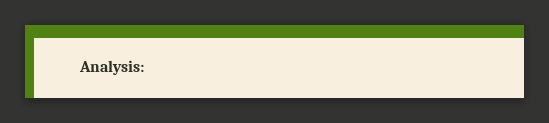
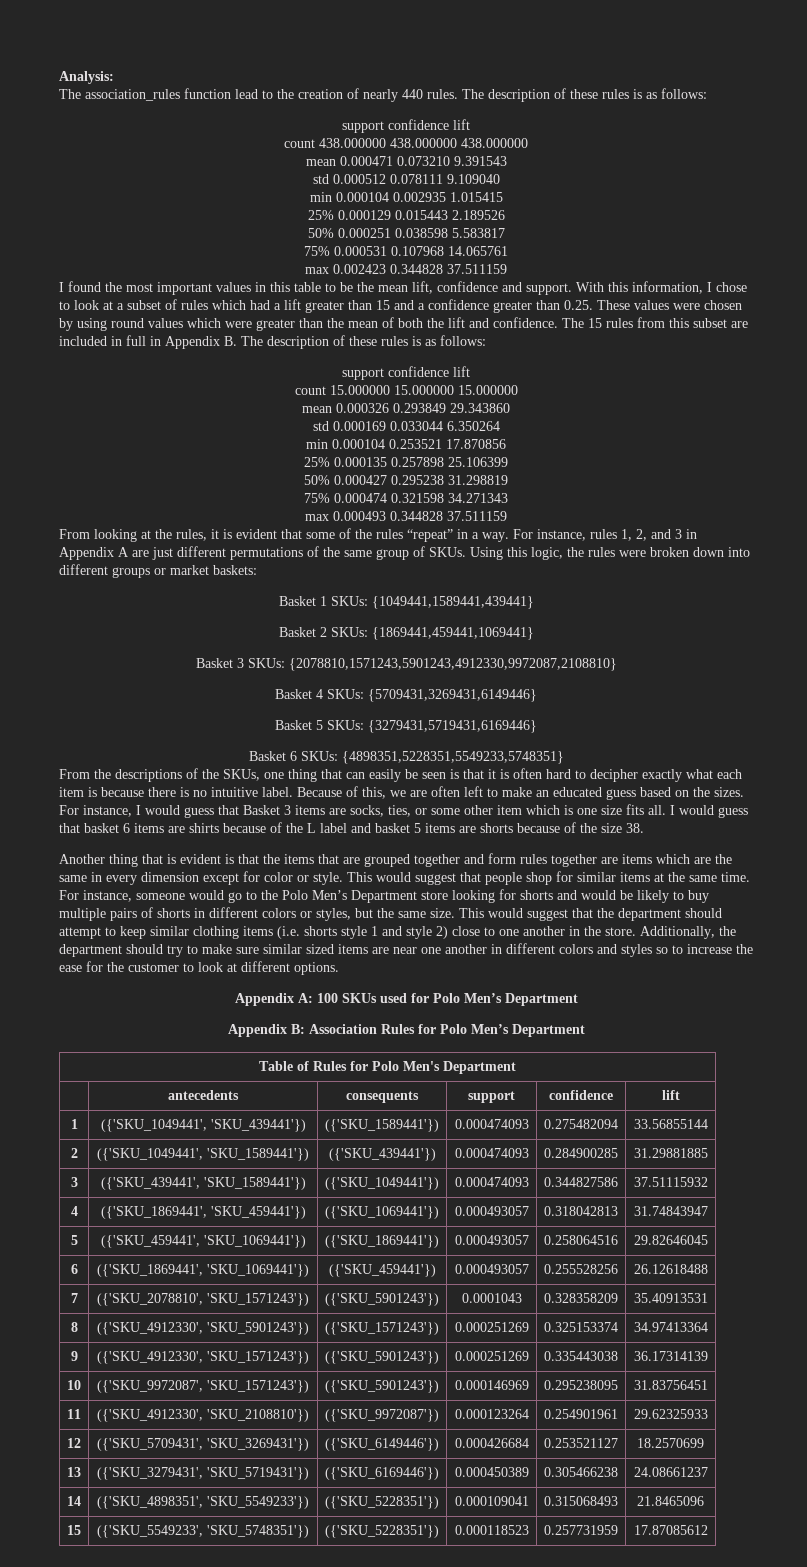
+ The association_rules function lead to the creation of nearly 440 rules. The description of these rules is as follows:
+ support confidence lift
+ count 438.000000 438.000000 438.000000
+ mean 0.000471 0.073210 9.391543
+ std 0.000512 0.078111 9.109040
+ min 0.000104 0.002935 1.015415
+ 25% 0.000129 0.015443 2.189526
+ 50% 0.000251 0.038598 5.583817
+ 75% 0.000531 0.107968 14.065761
+ max 0.002423 0.344828 37.511159
+ I found the most important values in this table to be the mean lift, confidence and support. With this information, I chose to look at a subset of rules which had a lift greater than 15 and a confidence greater than 0.25. These values were chosen by using round values which were greater than the mean of both the lift and confidence. The 15 rules from this subset are included in full in Appendix B. The description of these rules is as follows:
+ support confidence lift
+ count 15.000000 15.000000 15.000000
+ mean 0.000326 0.293849 29.343860
+ std 0.000169 0.033044 6.350264
+ min 0.000104 0.253521 17.870856
+ 25% 0.000135 0.257898 25.106399
+ 50% 0.000427 0.295238 31.298819
+ 75% 0.000474 0.321598 34.271343
+ max 0.000493 0.344828 37.511159
+ From looking at the rules, it is evident that some of the rules “repeat” in a way. For instance, rules 1, 2, and 3 in Appendix A are just different permutations of the same group of SKUs. Using this logic, the rules were broken down into different groups or market baskets:
+ Basket 1 SKUs: {1049441,1589441,439441}
+ Basket 2 SKUs: {1869441,459441,1069441}
+ Basket 3 SKUs: {2078810,1571243,5901243,4912330,9972087,2108810}
+ Basket 4 SKUs: {5709431,3269431,6149446}
+ Basket 5 SKUs: {3279431,5719431,6169446}
+ Basket 6 SKUs: {4898351,5228351,5549233,5748351}
+ From the descriptions of the SKUs, one thing that can easily be seen is that it is often hard to decipher exactly what each item is because there is no intuitive label. Because of this, we are often left to make an educated guess based on the sizes. For instance, I would guess that Basket 3 items are socks, ties, or some other item which is one size fits all. I would guess that basket 6 items are shirts because of the L label and basket 5 items are shorts because of the size 38.
+ Another thing that is evident is that the items that are grouped together and form rules together are items which are the same in every dimension except for color or style. This would suggest that people shop for similar items at the same time. For instance, someone would go to the Polo Men’s Department store looking for shorts and would be likely to buy multiple pairs of shorts in different colors or styles, but the same size. This would suggest that the department should attempt to keep similar clothing items (i.e. shorts style 1 and style 2) close to one another in the store. Additionally, the department should try to make sure similar sized items are near one another in different colors and styles so to increase the ease for the customer to look at different options.
+ Appendix A: 100 SKUs used for Polo Men’s Department
+ Appendix B: Association Rules for Polo Men’s Department
+ Table of Rules for Polo Men's Department
+ | antecedents | consequents | support | confidence | lift
+ 1 | ({'SKU_1049441', 'SKU_439441'}) | ({'SKU_1589441'}) | 0.000474093 | 0.275482094 | 33.56855144
+ 2 | ({'SKU_1049441', 'SKU_1589441'}) | ({'SKU_439441'}) | 0.000474093 | 0.284900285 | 31.29881885
+ 3 | ({'SKU_439441', 'SKU_1589441'}) | ({'SKU_1049441'}) | 0.000474093 | 0.344827586 | 37.51115932
+ 4 | ({'SKU_1869441', 'SKU_459441'}) | ({'SKU_1069441'}) | 0.000493057 | 0.318042813 | 31.74843947
+ 5 | ({'SKU_459441', 'SKU_1069441'}) | ({'SKU_1869441'}) | 0.000493057 | 0.258064516 | 29.82646045
+ 6 | ({'SKU_1869441', 'SKU_1069441'}) | ({'SKU_459441'}) | 0.000493057 | 0.255528256 | 26.12618488
+ 7 | ({'SKU_2078810', 'SKU_1571243'}) | ({'SKU_5901243'}) | 0.0001043 | 0.328358209 | 35.40913531
+ 8 | ({'SKU_4912330', 'SKU_5901243'}) | ({'SKU_1571243'}) | 0.000251269 | 0.325153374 | 34.97413364
+ 9 | ({'SKU_4912330', 'SKU_1571243'}) | ({'SKU_5901243'}) | 0.000251269 | 0.335443038 | 36.17314139
+ 10 | ({'SKU_9972087', 'SKU_1571243'}) | ({'SKU_5901243'}) | 0.000146969 | 0.295238095 | 31.83756451
+ 11 | ({'SKU_4912330', 'SKU_2108810'}) | ({'SKU_9972087'}) | 0.000123264 | 0.254901961 | 29.62325933
+ 12 | ({'SKU_5709431', 'SKU_3269431'}) | ({'SKU_6149446'}) | 0.000426684 | 0.253521127 | 18.2570699
+ 13 | ({'SKU_3279431', 'SKU_5719431'}) | ({'SKU_6169446'}) | 0.000450389 | 0.305466238 | 24.08661237
+ 14 | ({'SKU_4898351', 'SKU_5549233'}) | ({'SKU_5228351'}) | 0.000109041 | 0.315068493 | 21.8465096
+ 15 | ({'SKU_5549233', 'SKU_5748351'}) | ({'SKU_5228351'}) | 0.000118523 | 0.257731959 | 17.87085612

